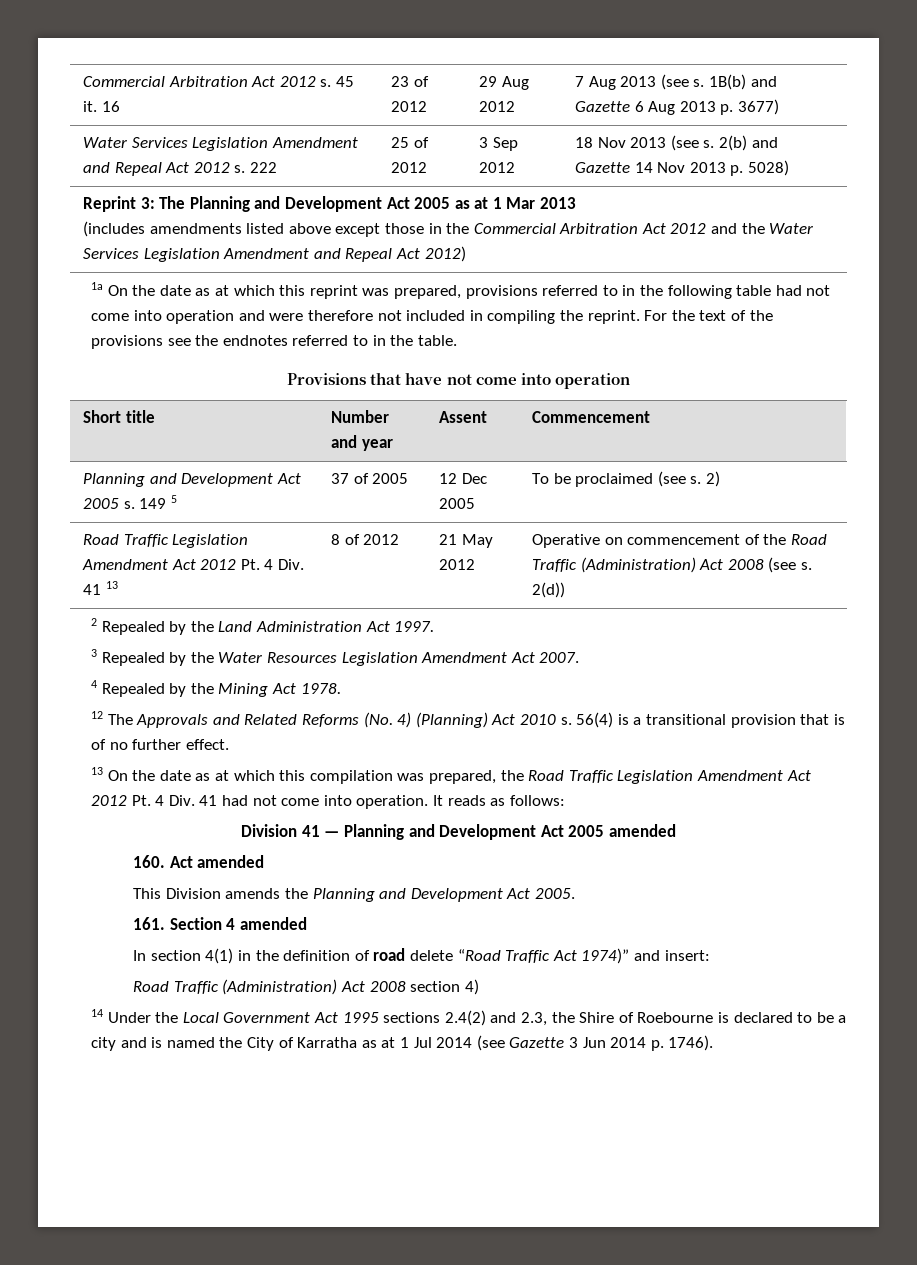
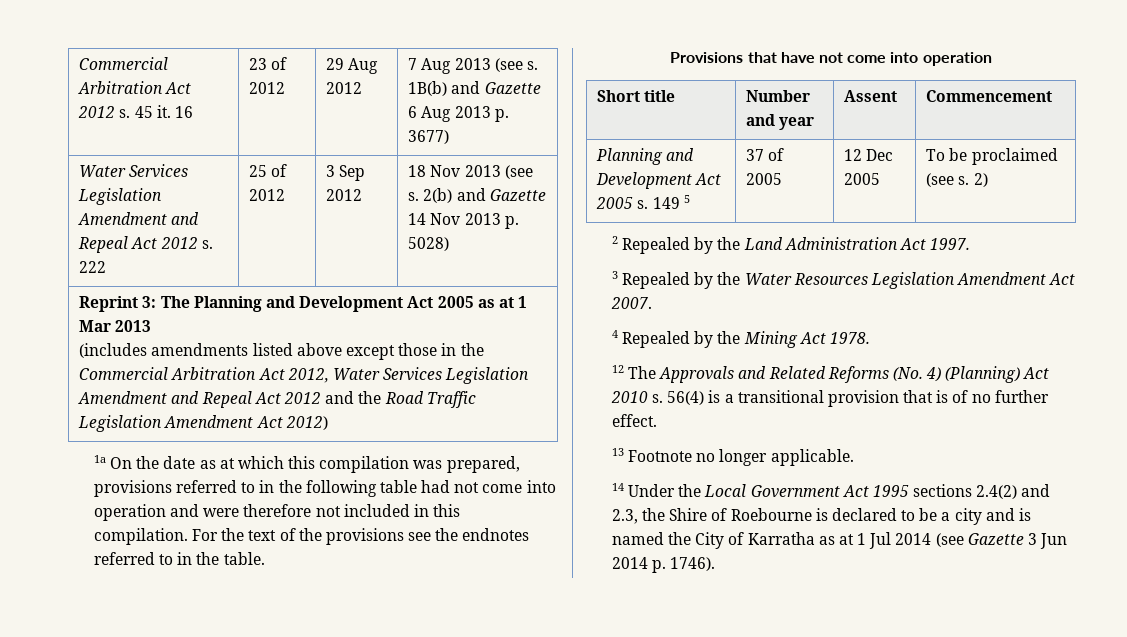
- (includes amendments listed above except those in the Commercial Arbitration Act 2012 and the Water Services Legislation Amendment and Repeal Act 2012)
+ (includes amendments listed above except those in the Commercial Arbitration Act 2012, Water Services Legislation Amendment and Repeal Act 2012 and the Road Traffic Legislation Amendment Act 2012)
- 1a On the date as at which this reprint was prepared, provisions referred to in the following table had not come into operation and were therefore not included in compiling the reprint.
+ 1a On the date as at which this compilation was prepared, provisions referred to in the following table had not come into operation and were therefore not included in this compilation.
- Road Traffic Legislation Amendment Act 2012 Pt. 4 Div. 41 13 | 8 of 2012 | 21 May 2012 | Operative on commencement of the Road Traffic (Administration) Act 2008 (see s. 2(d))
- 13 On the date as at which this compilation was prepared, the Road Traffic Legislation Amendment Act 2012 Pt. 4 Div. 41 had not come into operation. It reads as follows:
- Division 41 — Planning and Development Act 2005 amended
- 160. Act amended
- This Division amends the Planning and Development Act 2005.
- 161. Section 4 amended
- In section 4(1) in the definition of road delete “Road Traffic Act 1974)” and insert:
- Road Traffic (Administration) Act 2008 section 4)
+ 13 Footnote no longer applicable.

